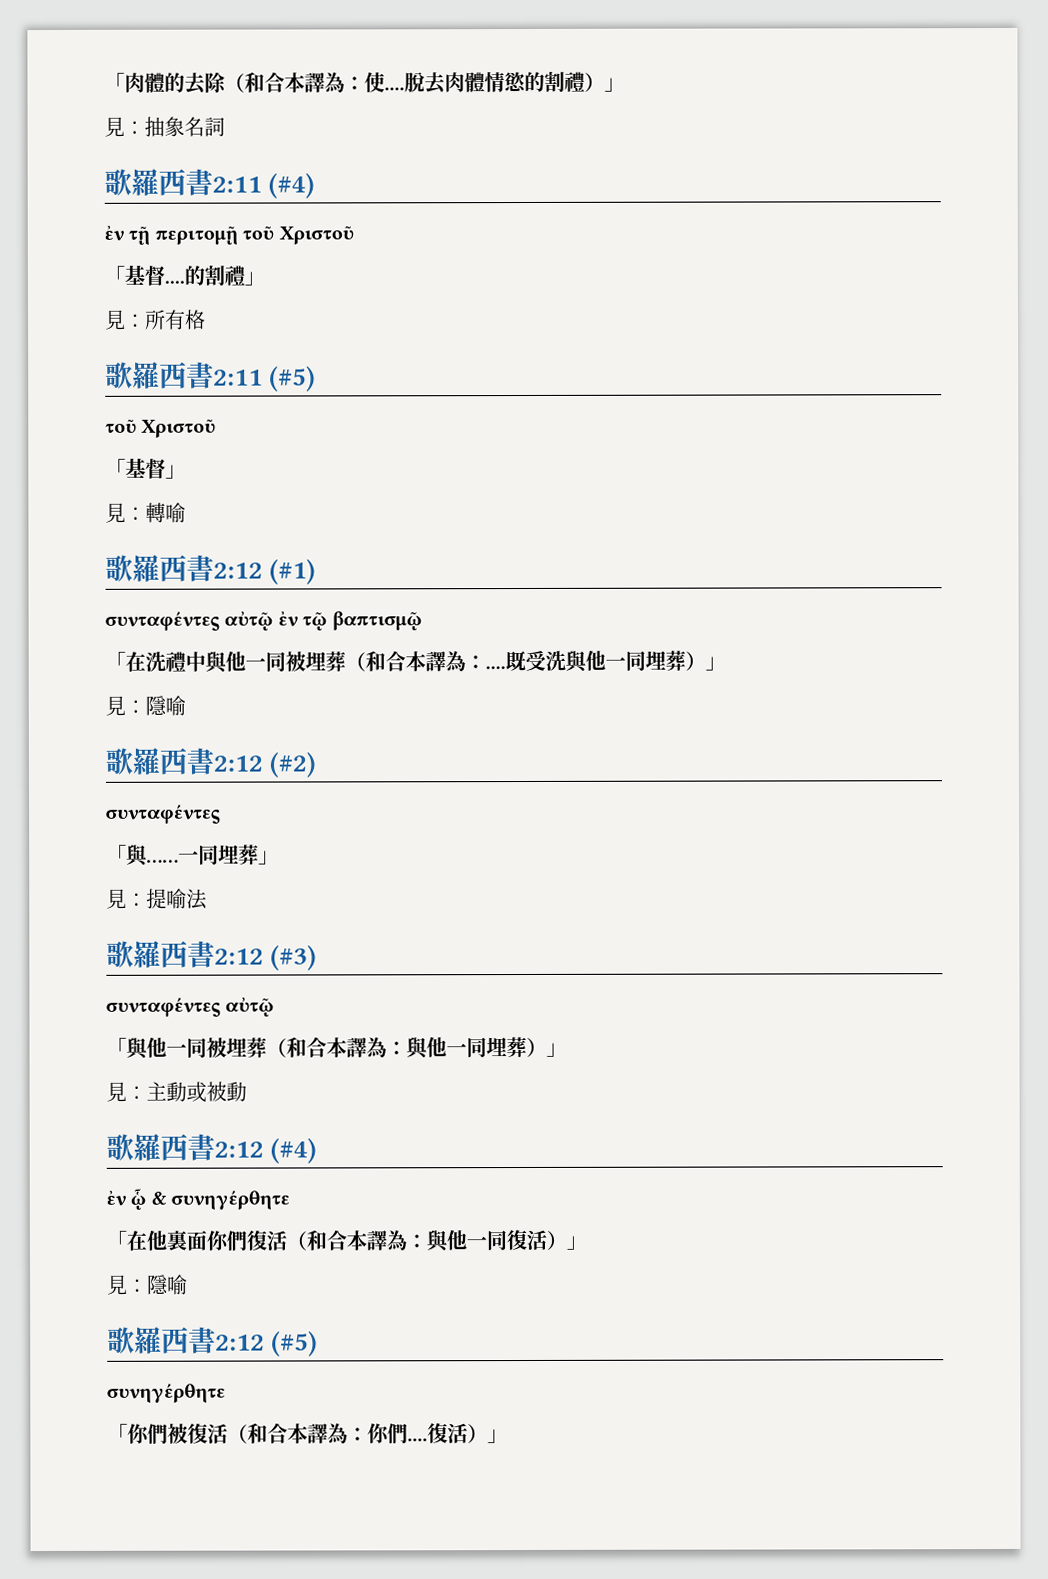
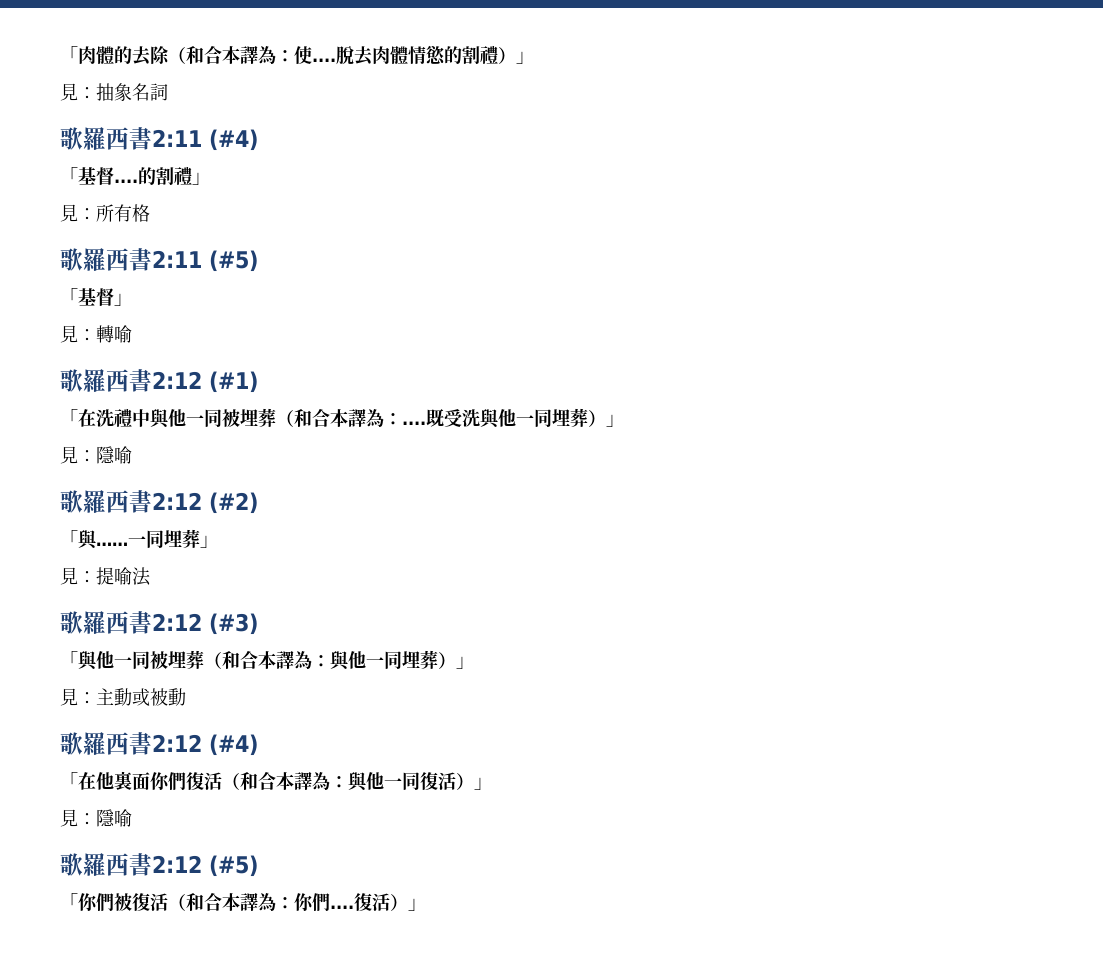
- ἐν τῇ περιτομῇ τοῦ Χριστοῦ
  歌羅西書2:11 (#5)
- τοῦ Χριστοῦ
- συνταφέντες αὐτῷ ἐν τῷ βαπτισμῷ
  歌羅西書2:12 (#2)
- συνταφέντες
  歌羅西書2:12 (#3)
- συνταφέντες αὐτῷ
- ἐν ᾧ & συνηγέρθητε
  歌羅西書2:12 (#5)
- συνηγέρθητε

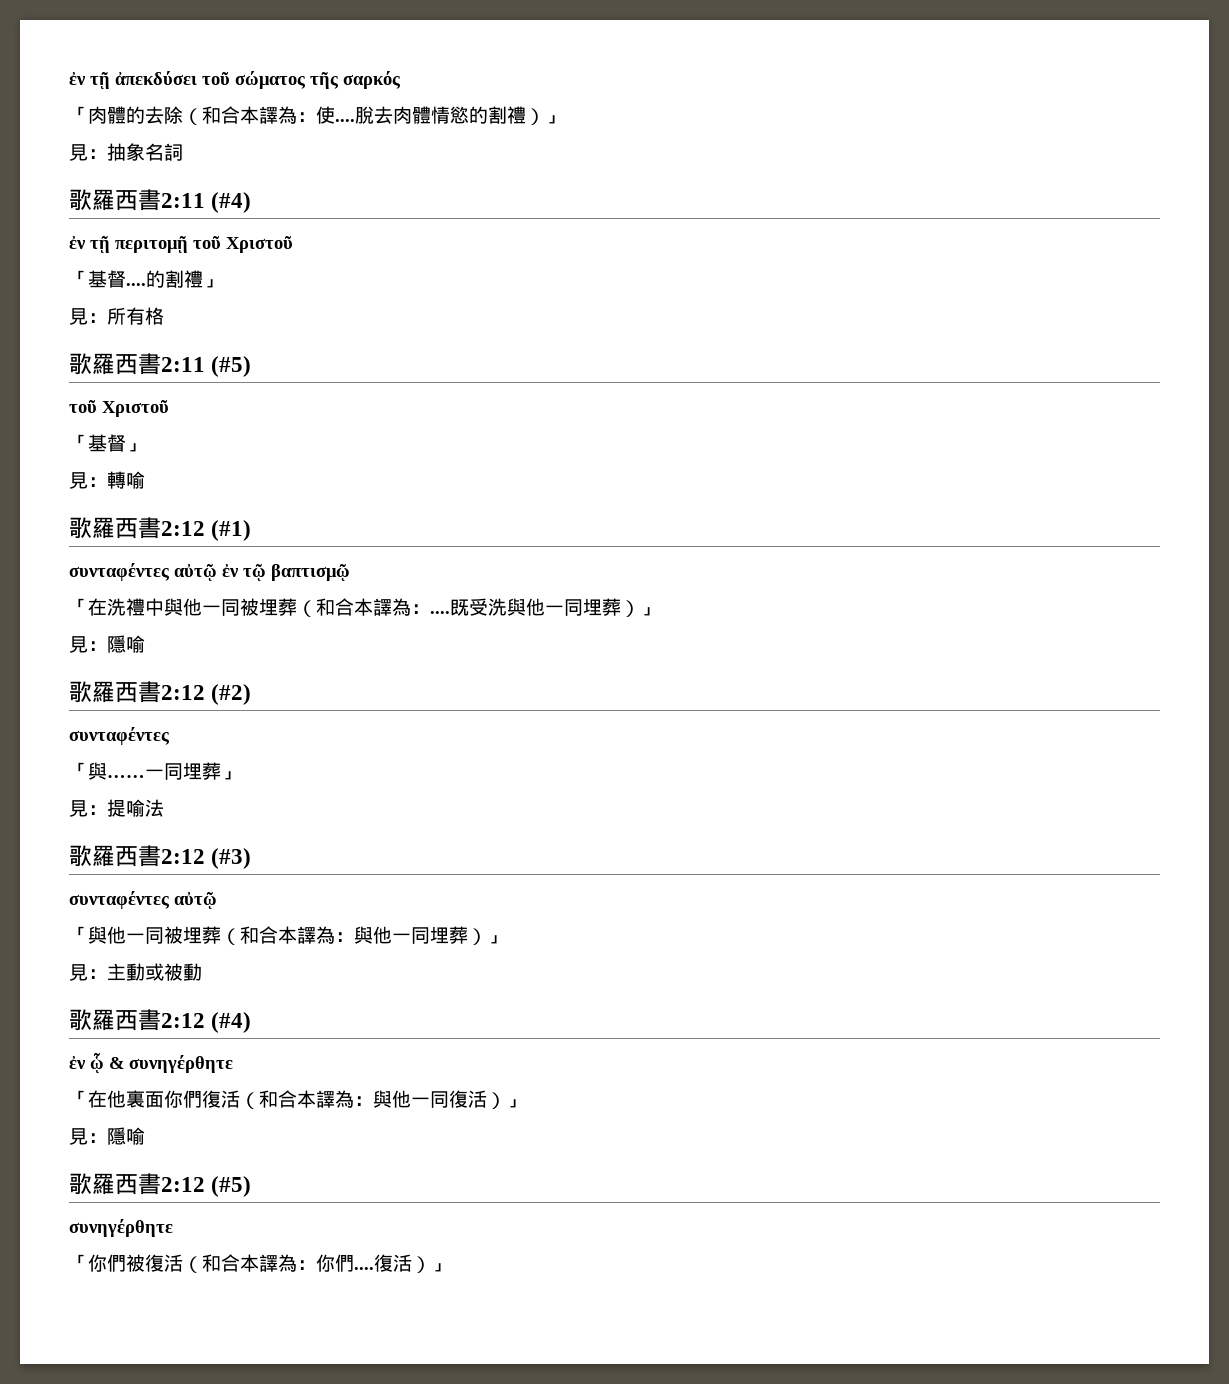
+ ἐν τῇ ἀπεκδύσει τοῦ σώματος τῆς σαρκός
+ ἐν τῇ περιτομῇ τοῦ Χριστοῦ
  歌羅西書2:11 (#5)
+ τοῦ Χριστοῦ
+ συνταφέντες αὐτῷ ἐν τῷ βαπτισμῷ
  歌羅西書2:12 (#2)
+ συνταφέντες
  歌羅西書2:12 (#3)
+ συνταφέντες αὐτῷ
+ ἐν ᾧ & συνηγέρθητε
  歌羅西書2:12 (#5)
+ συνηγέρθητε

